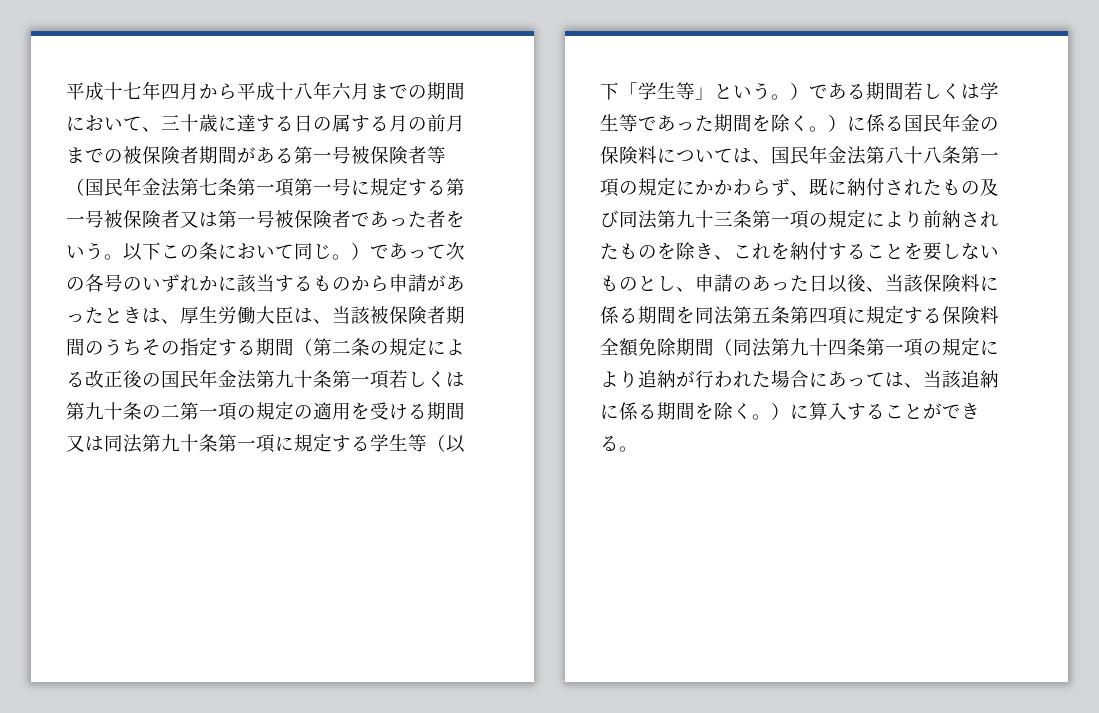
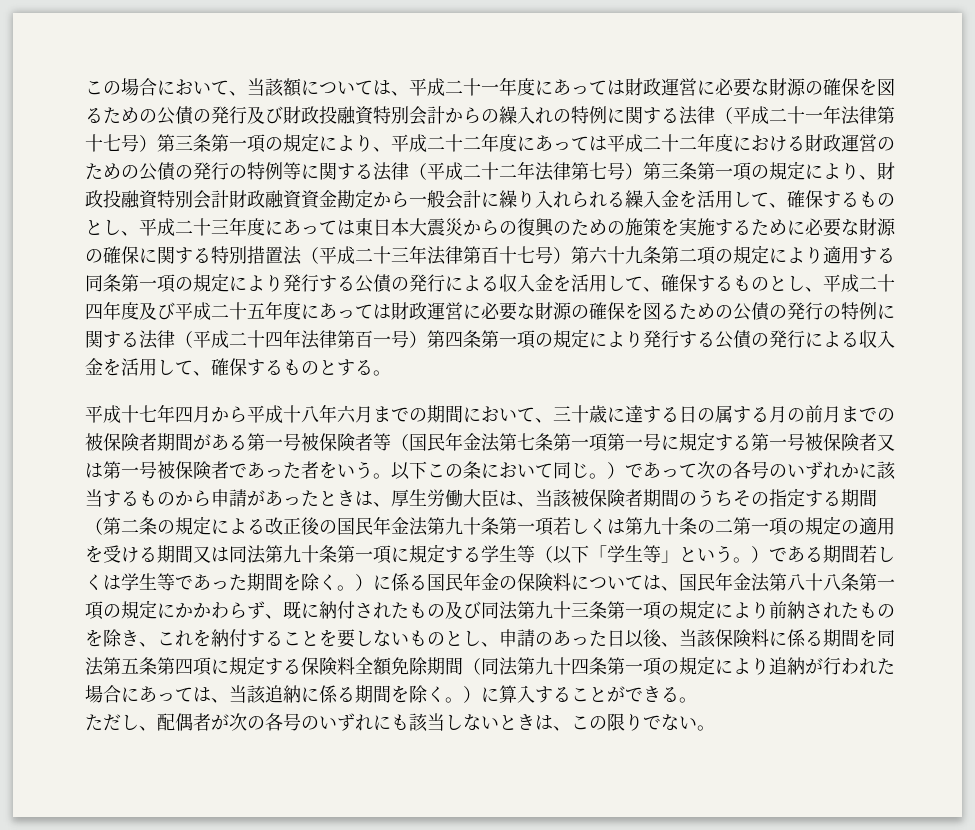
+ この場合において、当該額については、平成二十一年度にあっては財政運営に必要な財源の確保を図るための公債の発行及び財政投融資特別会計からの繰入れの特例に関する法律（平成二十一年法律第十七号）第三条第一項の規定により、平成二十二年度にあっては平成二十二年度における財政運営のための公債の発行の特例等に関する法律（平成二十二年法律第七号）第三条第一項の規定により、財政投融資特別会計財政融資資金勘定から一般会計に繰り入れられる繰入金を活用して、確保するものとし、平成二十三年度にあっては東日本大震災からの復興のための施策を実施するために必要な財源の確保に関する特別措置法（平成二十三年法律第百十七号）第六十九条第二項の規定により適用する同条第一項の規定により発行する公債の発行による収入金を活用して、確保するものとし、平成二十四年度及び平成二十五年度にあっては財政運営に必要な財源の確保を図るための公債の発行の特例に関する法律（平成二十四年法律第百一号）第四条第一項の規定により発行する公債の発行による収入金を活用して、確保するものとする。
+ ただし、配偶者が次の各号のいずれにも該当しないときは、この限りでない。

